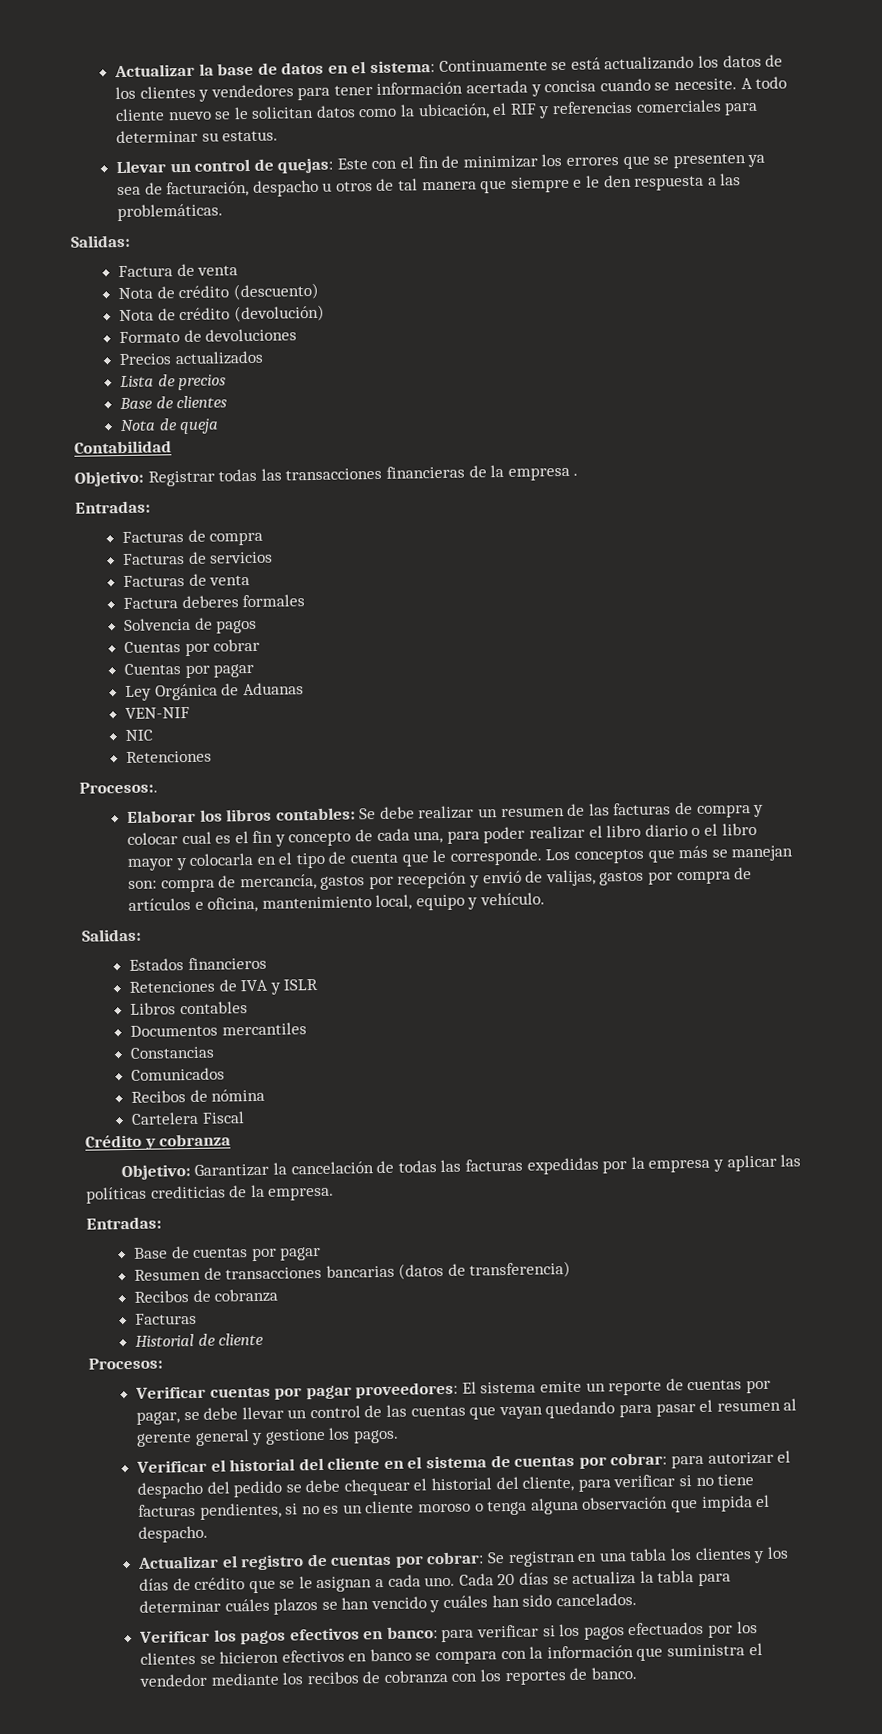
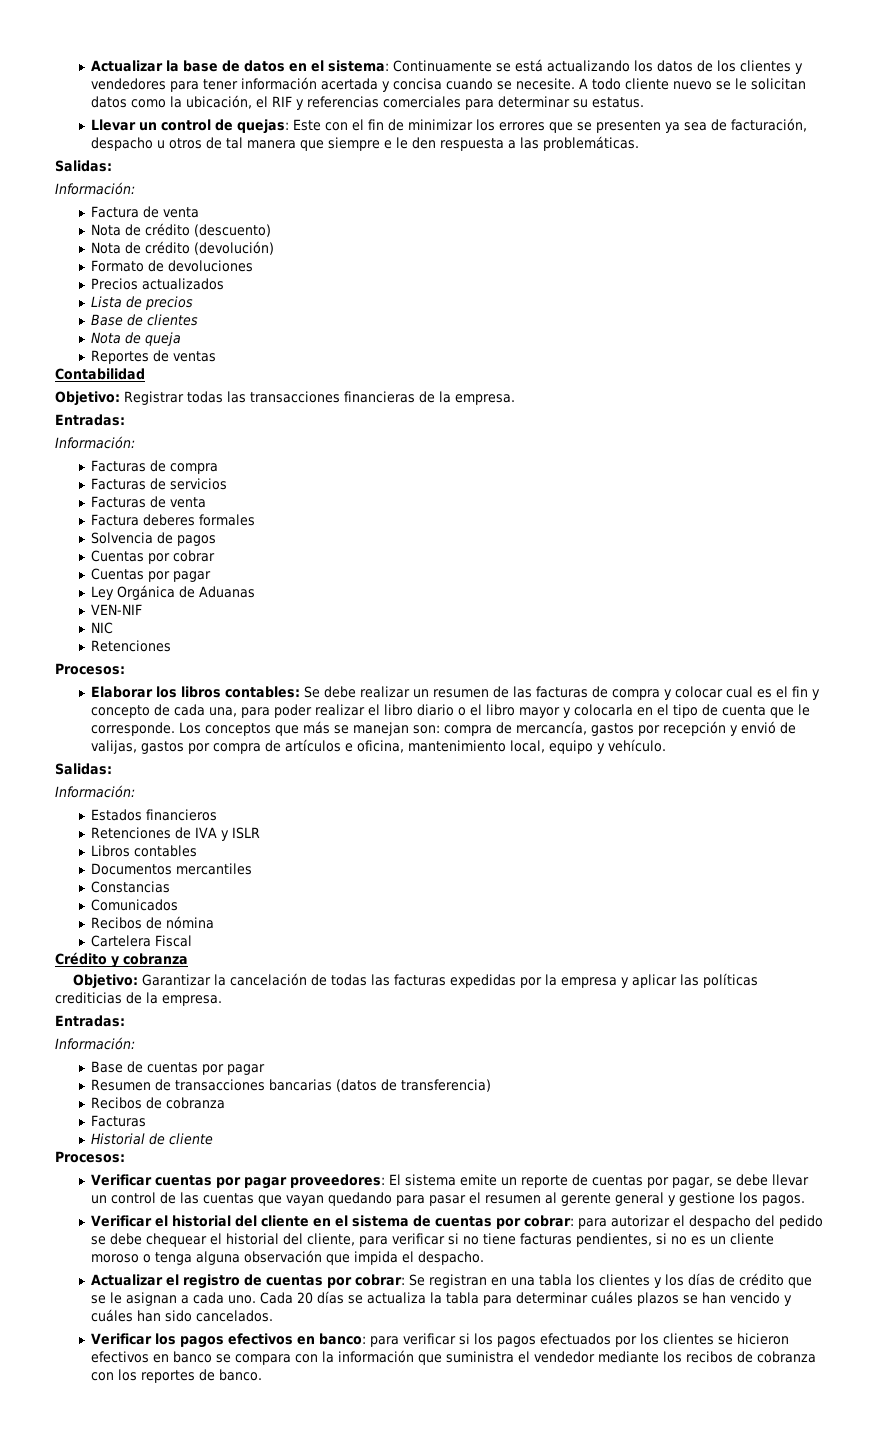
  Llevar un control de quejas: Este con el fin de minimizar los errores que se presenten ya sea de facturación, despacho u otros de tal manera que siempre e le den respuesta a las problemáticas.
  Salidas:
+ Información:
+ Reportes de ventas
- Objetivo: Registrar todas las transacciones financieras de la empresa .
+ Objetivo: Registrar todas las transacciones financieras de la empresa.
  Entradas:
+ Información:
  NIC
  Retenciones
- Procesos:.
+ Procesos:
  Los conceptos que más se manejan son: compra de mercancía, gastos por recepción y envió de valijas, gastos por compra de artículos e oficina, mantenimiento local, equipo y vehículo.
  Salidas:
+ Información:
  Objetivo: Garantizar la cancelación de todas las facturas expedidas por la empresa y aplicar las políticas crediticias de la empresa.
  Entradas:
+ Información:

